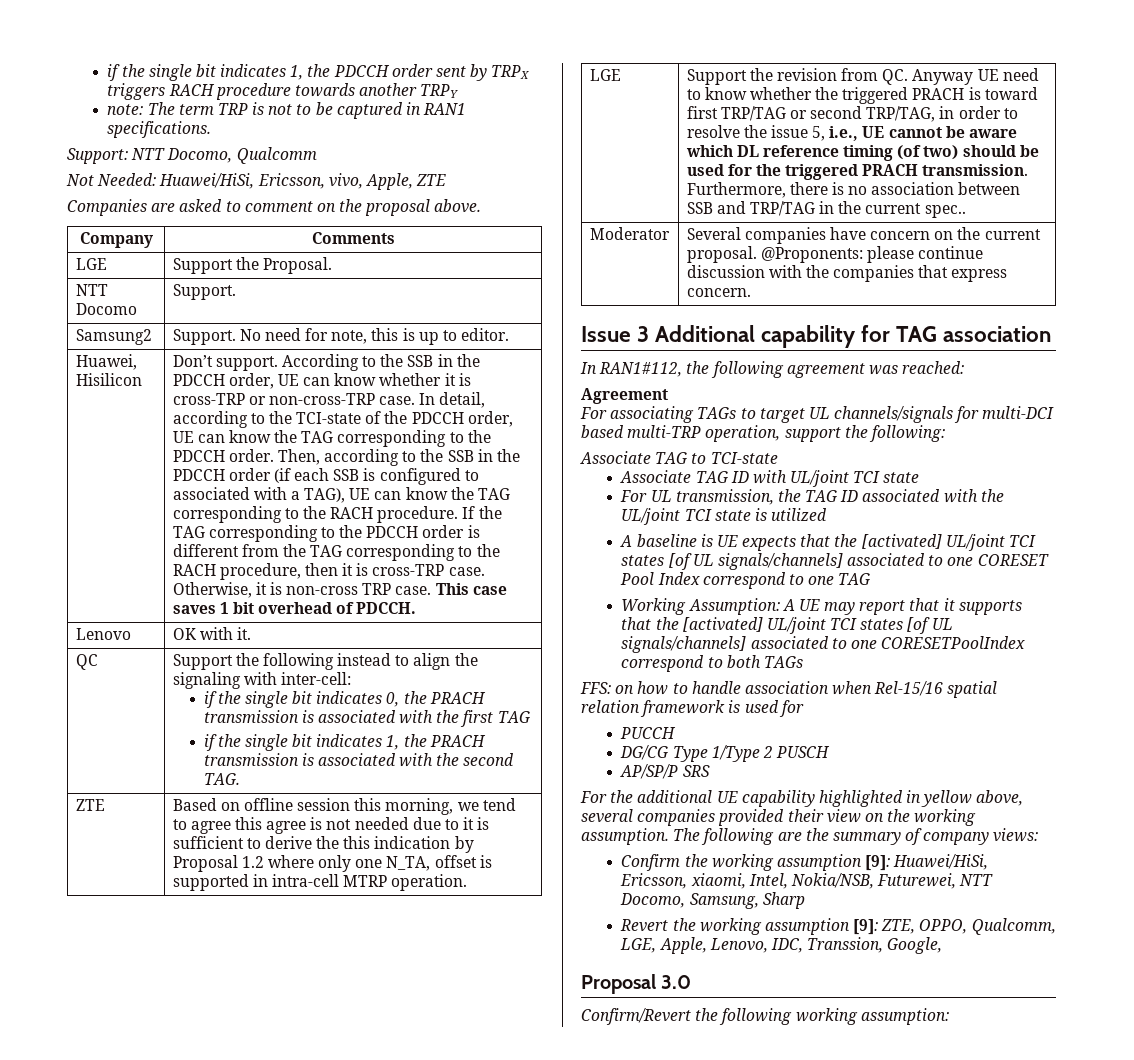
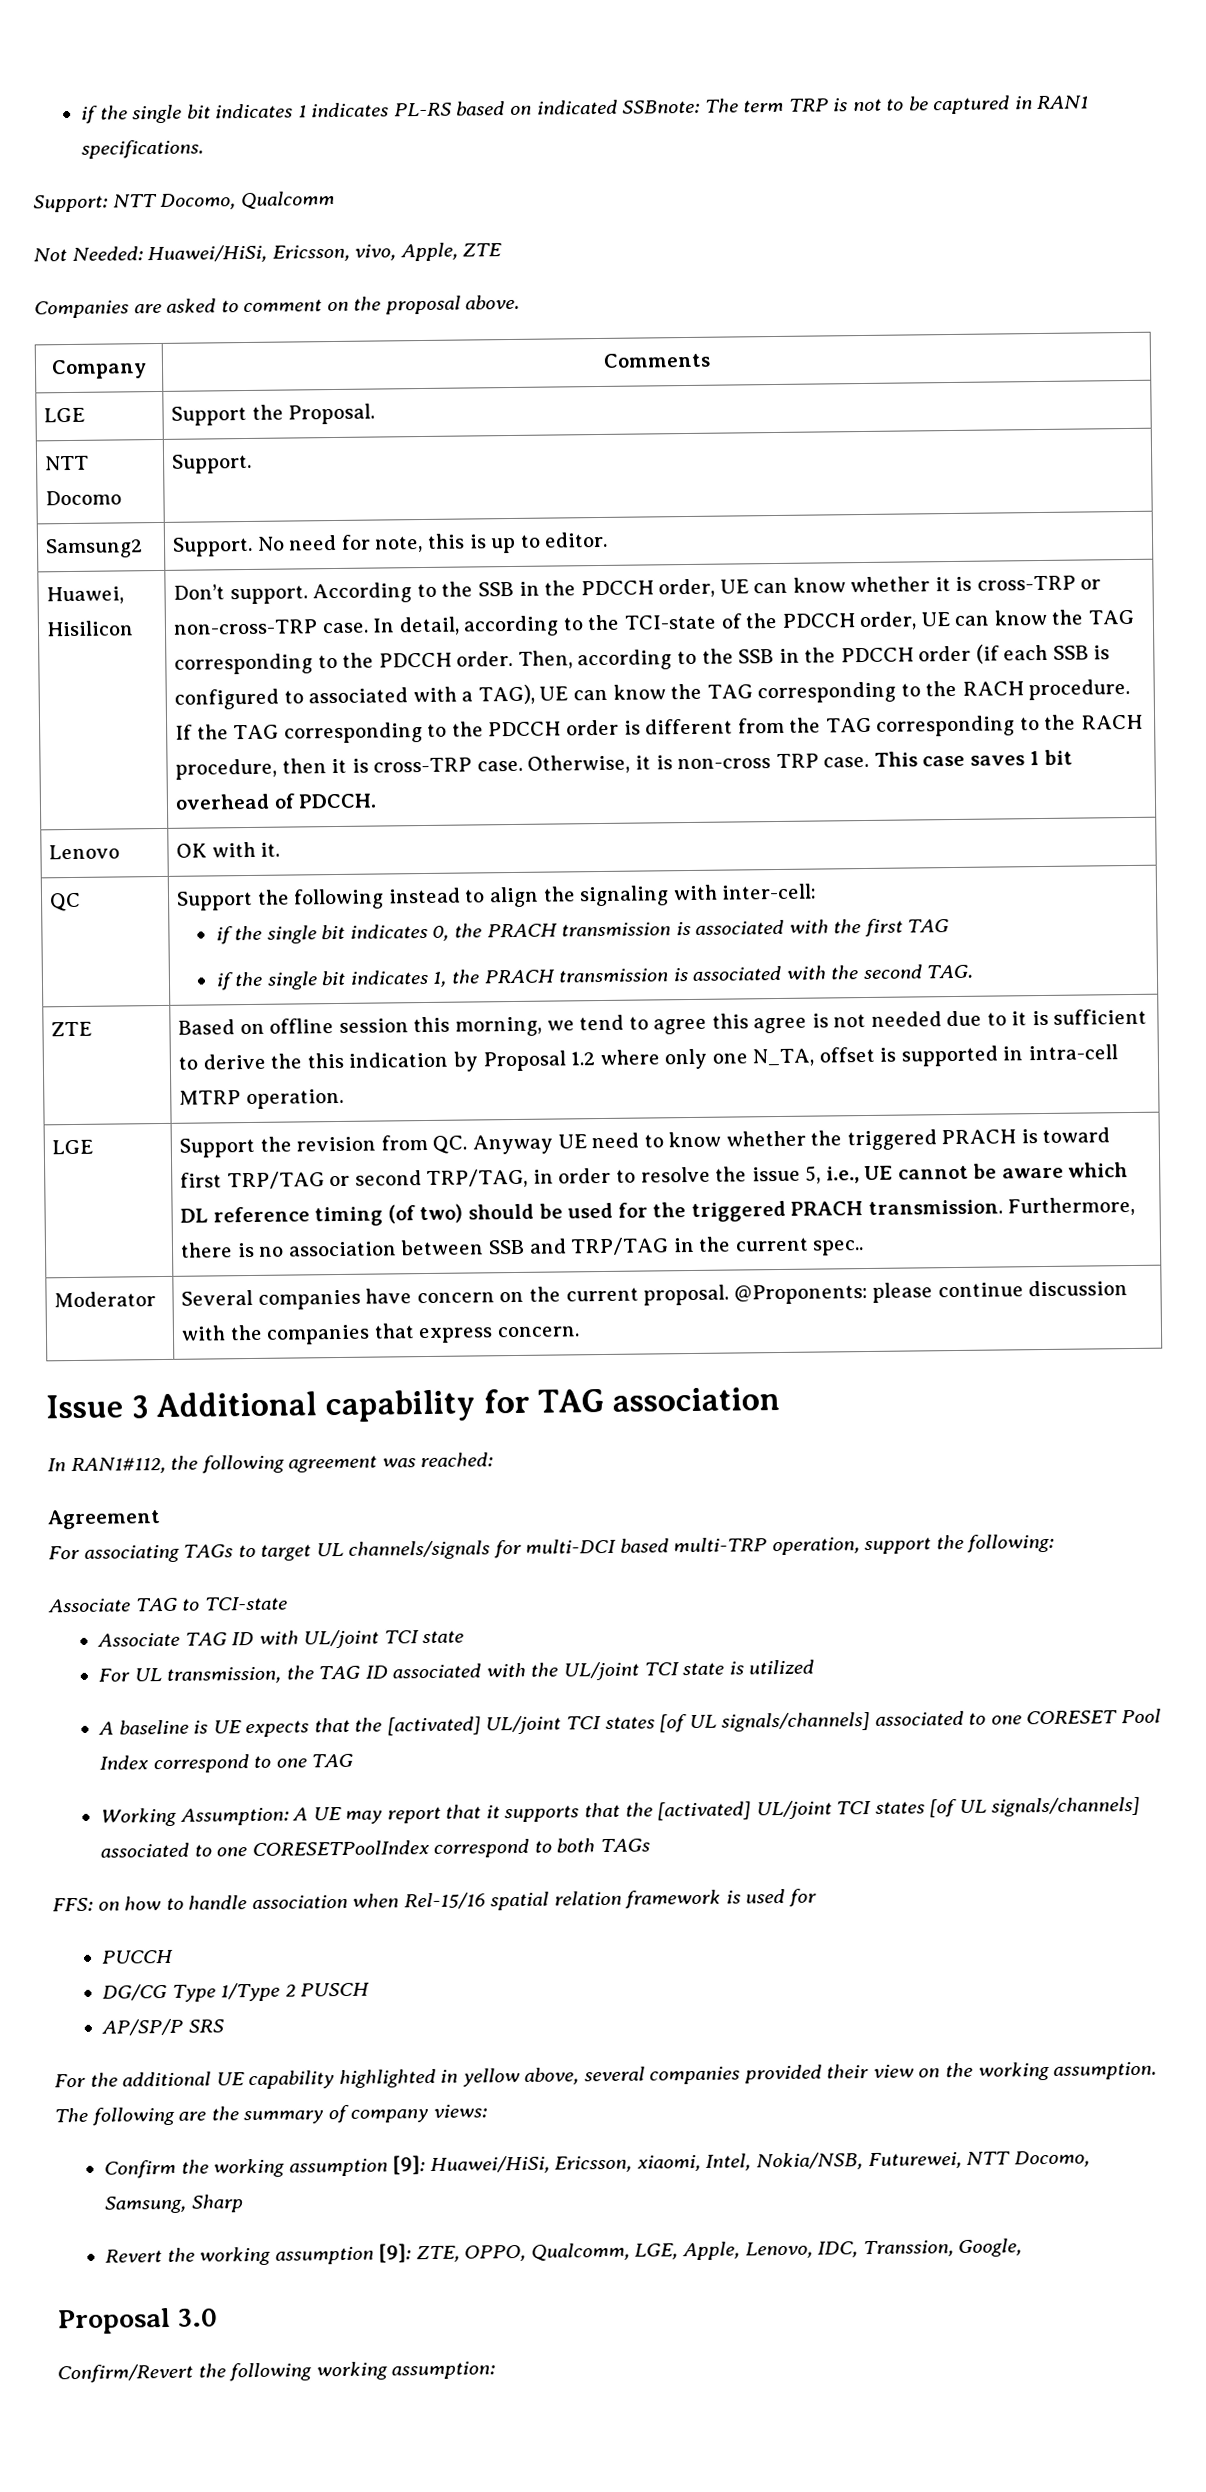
- if the single bit indicates 1, the PDCCH order sent by TRPX triggers RACH procedure towards another TRPY
- note: The term TRP is not to be captured in RAN1 specifications.
+ if the single bit indicates 1 indicates PL-RS based on indicated SSBnote: The term TRP is not to be captured in RAN1 specifications.

